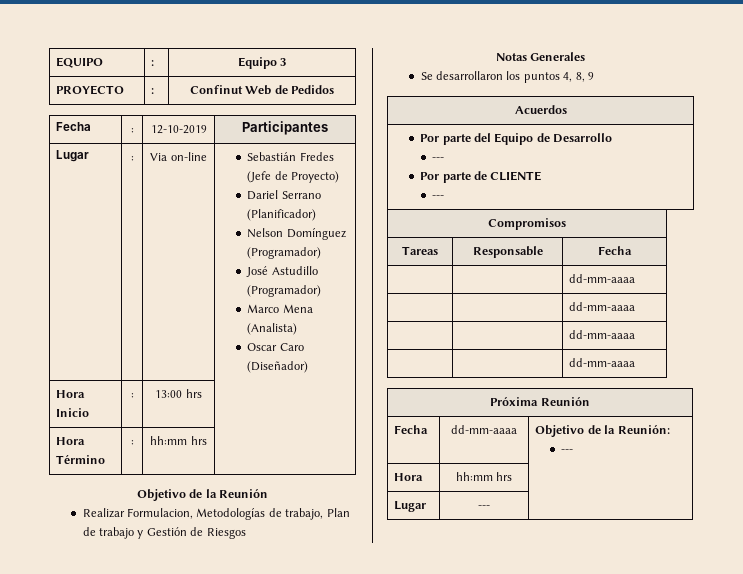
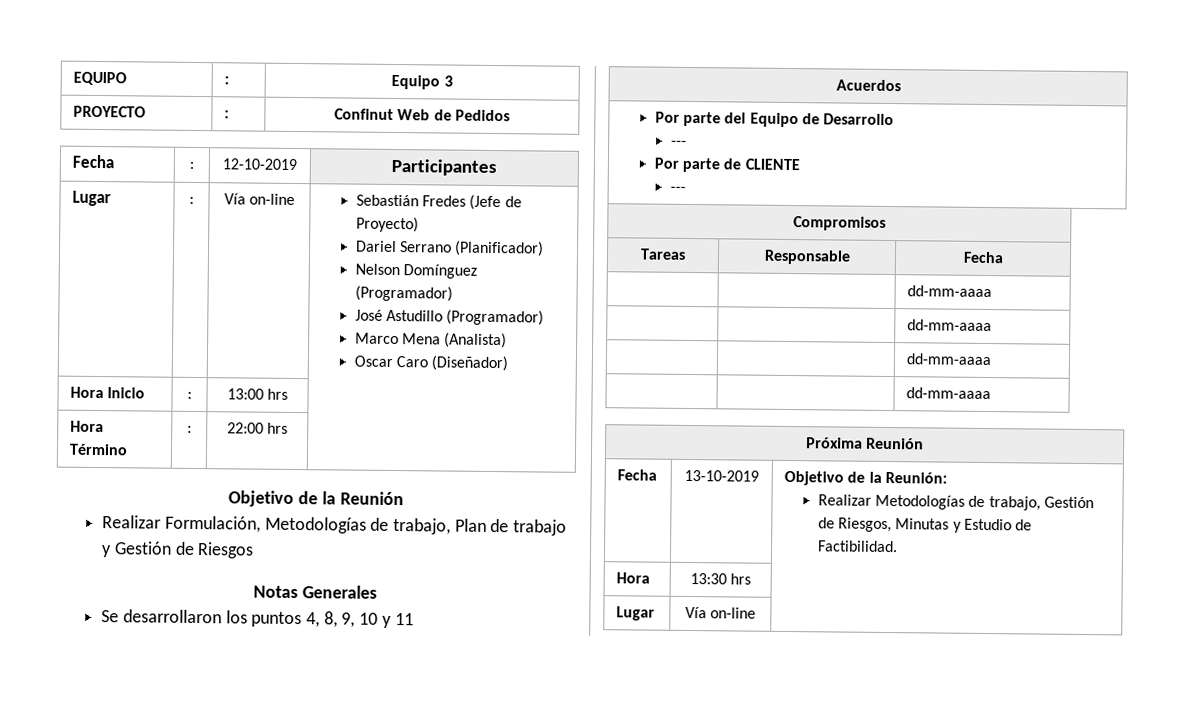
- Lugar | : | Via on-line | Sebastián Fredes (Jefe de Proyecto)
+ Lugar | : | Vía on-line | Sebastián Fredes (Jefe de Proyecto)
- Hora Término | : | hh:mm hrs |
+ Hora Término | : | 22:00 hrs |
- Realizar Formulacion, Metodologías de trabajo, Plan de trabajo y Gestión de Riesgos
+ Realizar Formulación, Metodologías de trabajo, Plan de trabajo y Gestión de Riesgos
- Se desarrollaron los puntos 4, 8, 9
+ Se desarrollaron los puntos 4, 8, 9, 10 y 11
- Fecha | dd-mm-aaaa | Objetivo de la Reunión:
- ---
+ Fecha | 13-10-2019 | Objetivo de la Reunión:
+ Realizar Metodologías de trabajo, Gestión de Riesgos, Minutas y Estudio de Factibilidad.
- Hora | hh:mm hrs |
+ Hora | 13:30 hrs |
- Lugar | --- |
+ Lugar | Vía on-line |

